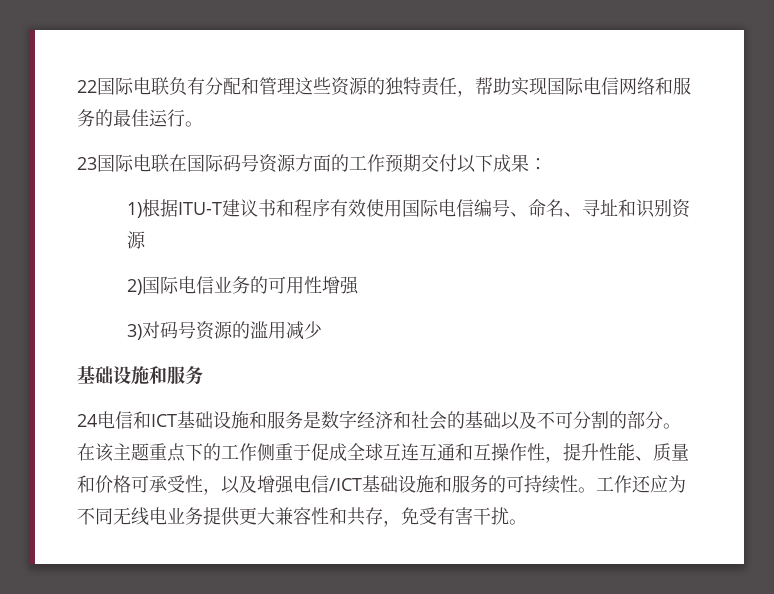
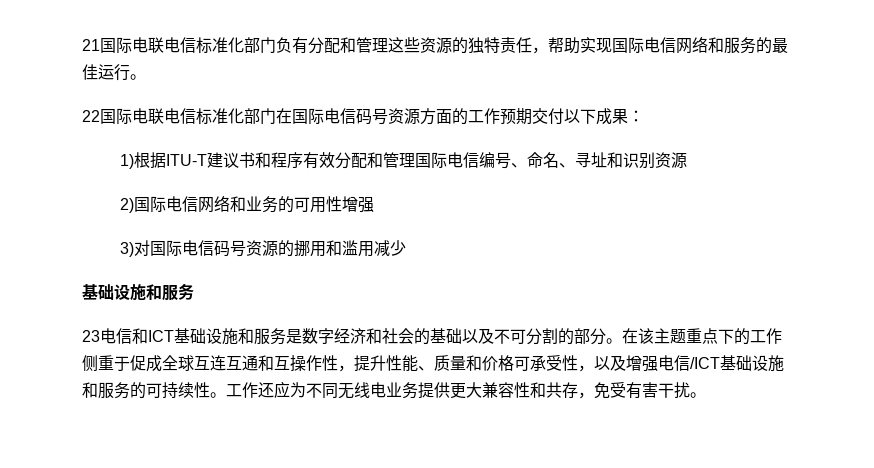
- 22国际电联负有分配和管理这些资源的独特责任，帮助实现国际电信网络和服务的最佳运行。
+ 21国际电联电信标准化部门负有分配和管理这些资源的独特责任，帮助实现国际电信网络和服务的最佳运行。
- 23国际电联在国际码号资源方面的工作预期交付以下成果：
+ 22国际电联电信标准化部门在国际电信码号资源方面的工作预期交付以下成果：
- 1)根据ITU-T建议书和程序有效使用国际电信编号、命名、寻址和识别资源
+ 1)根据ITU-T建议书和程序有效分配和管理国际电信编号、命名、寻址和识别资源
- 2)国际电信业务的可用性增强
+ 2)国际电信网络和业务的可用性增强
- 3)对码号资源的滥用减少
+ 3)对国际电信码号资源的挪用和滥用减少
- 24电信和ICT基础设施和服务是数字经济和社会的基础以及不可分割的部分。
+ 23电信和ICT基础设施和服务是数字经济和社会的基础以及不可分割的部分。

